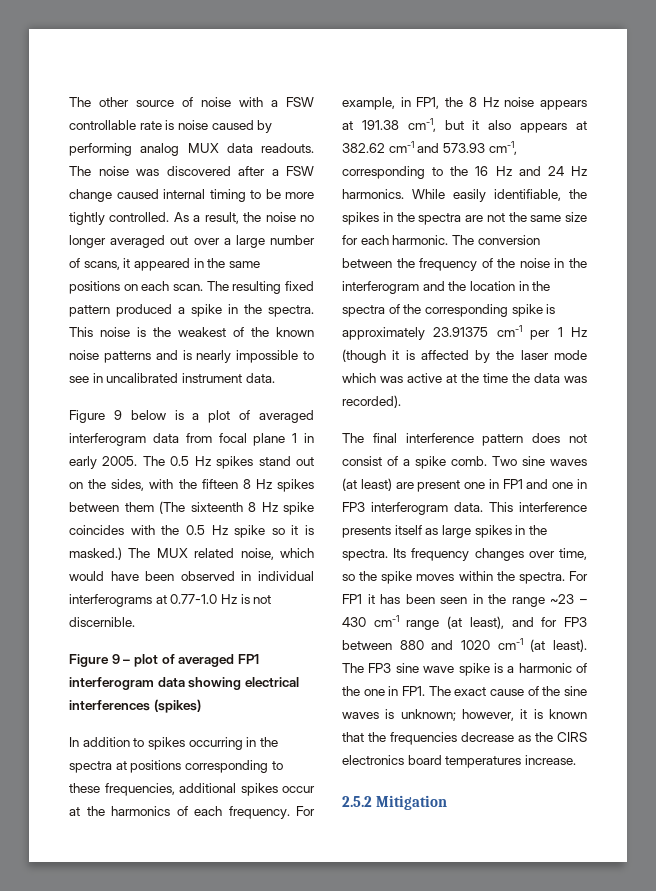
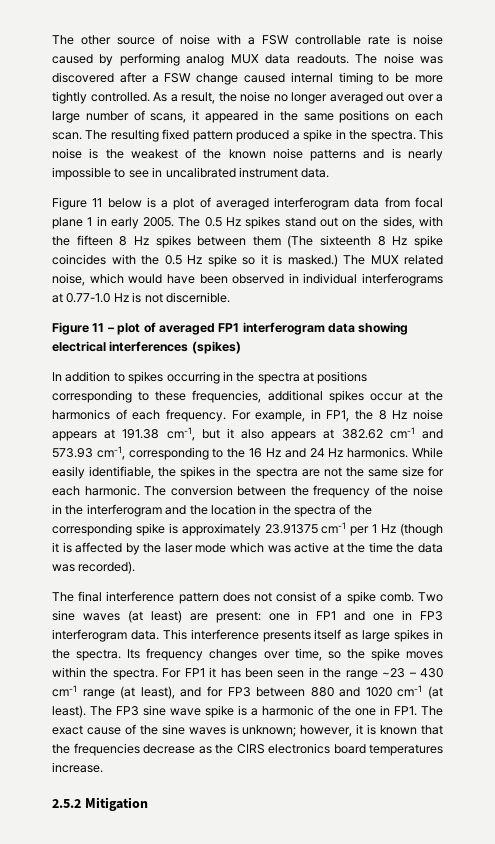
- Figure 9 below is a plot of averaged interferogram data from focal plane 1 in early 2005.
+ Figure 11 below is a plot of averaged interferogram data from focal plane 1 in early 2005.
- Figure 9 – plot of averaged FP1 interferogram data showing electrical interferences (spikes)
+ Figure 11 – plot of averaged FP1 interferogram data showing electrical interferences (spikes)
- Two sine waves (at least) are present one in FP1 and one in FP3 interferogram data.
+ Two sine waves (at least) are present: one in FP1 and one in FP3 interferogram data.

